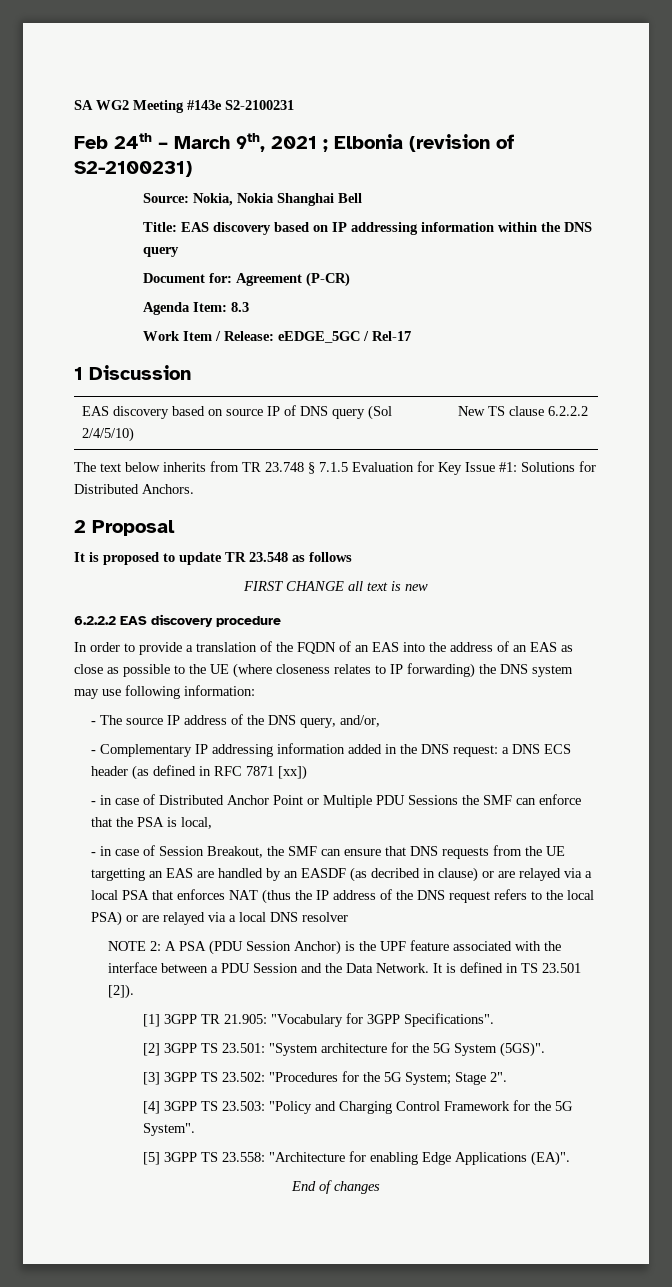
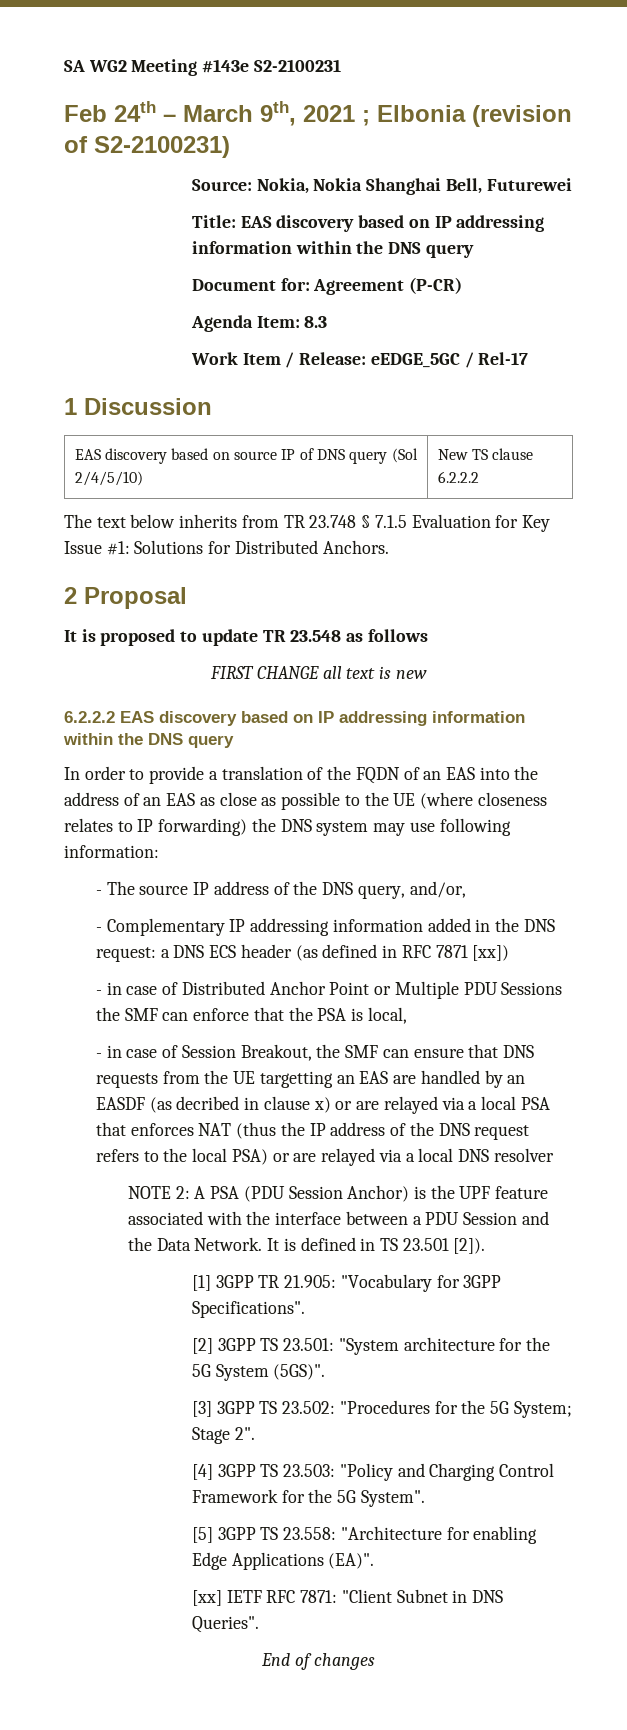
- Source: Nokia, Nokia Shanghai Bell
+ Source: Nokia, Nokia Shanghai Bell, Futurewei
- 6.2.2.2 EAS discovery procedure
+ 6.2.2.2 EAS discovery based on IP addressing information within the DNS query
- - in case of Session Breakout, the SMF can ensure that DNS requests from the UE targetting an EAS are handled by an EASDF (as decribed in clause) or are relayed via a local PSA that enforces NAT (thus the IP address of the DNS request refers to the local PSA) or are relayed via a local DNS resolver
+ - in case of Session Breakout, the SMF can ensure that DNS requests from the UE targetting an EAS are handled by an EASDF (as decribed in clause x) or are relayed via a local PSA that enforces NAT (thus the IP address of the DNS request refers to the local PSA) or are relayed via a local DNS resolver
+ [xx] IETF RFC 7871: "Client Subnet in DNS Queries".

